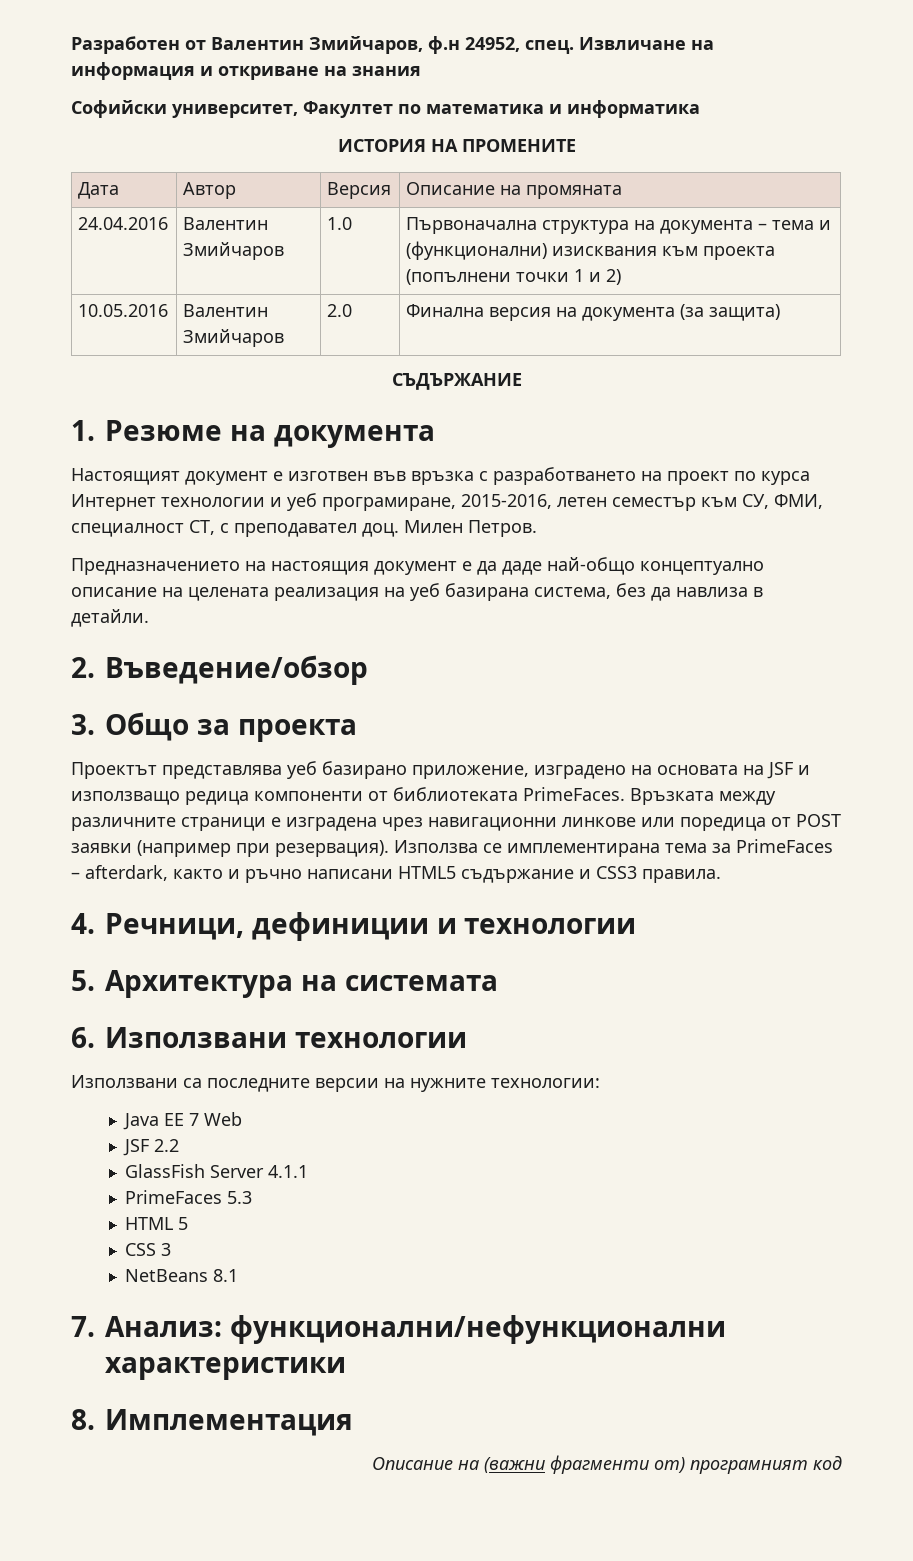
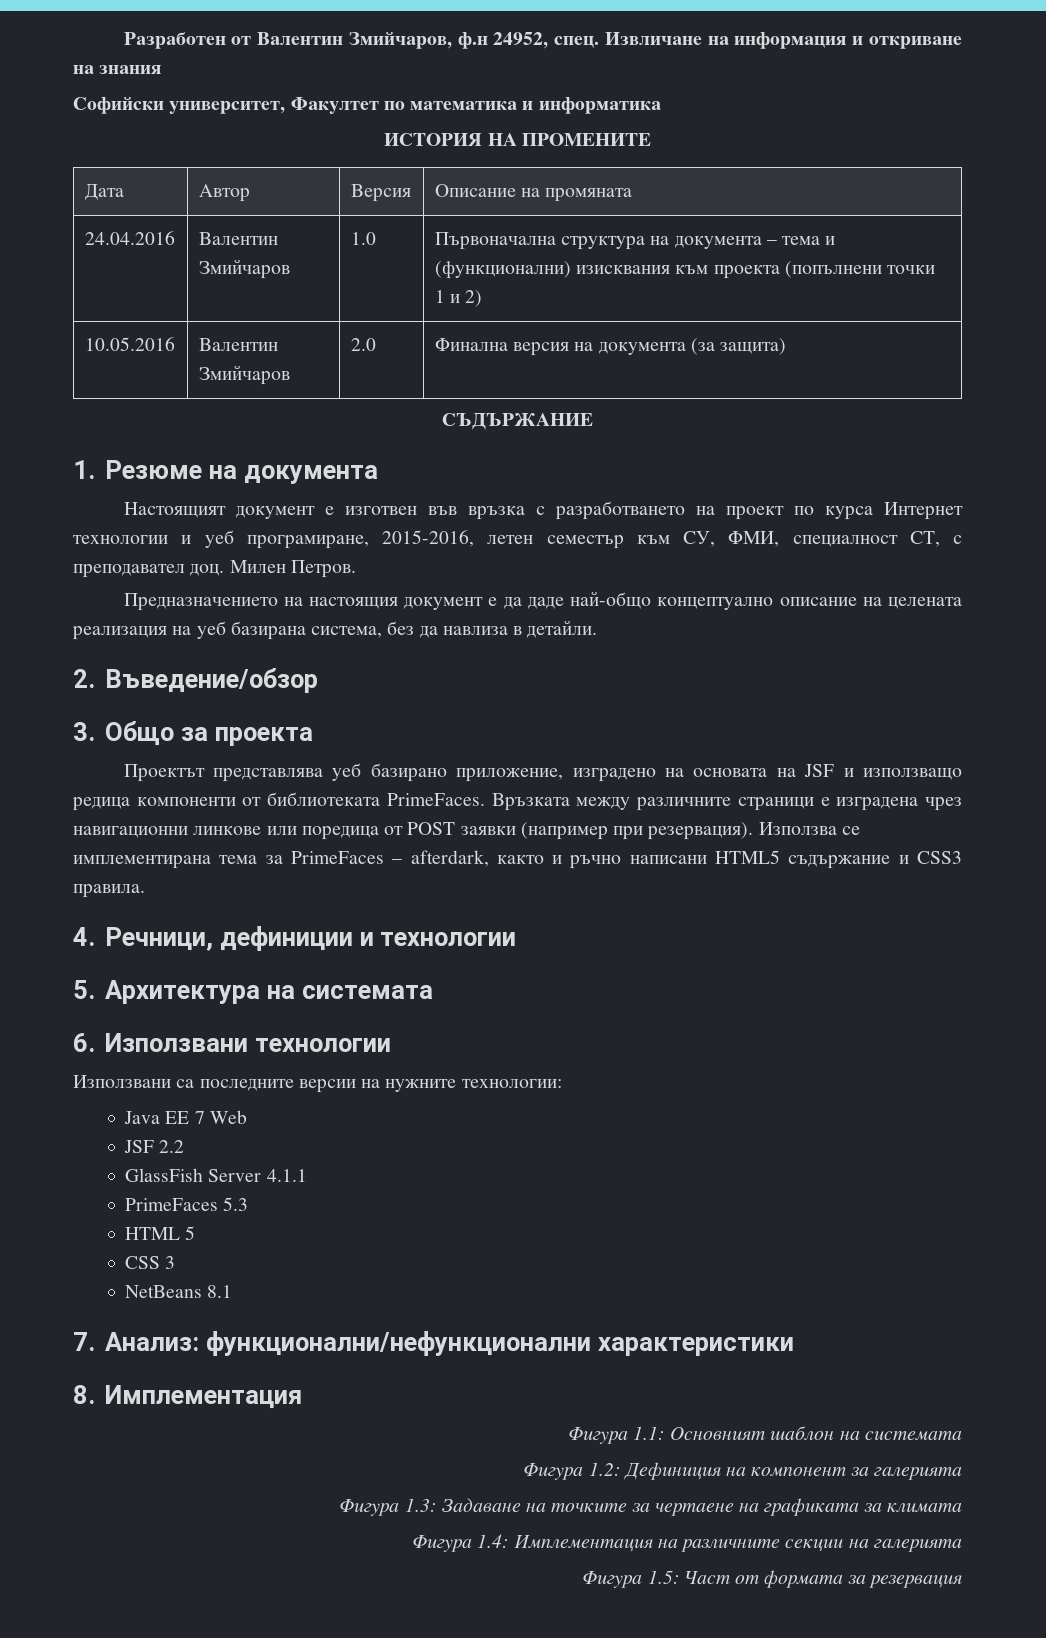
- Описание на (важни фрагменти от) програмният код
+ Фигура 1.1: Основният шаблон на системата
+ Фигура 1.2: Дефиниция на компонент за галерията
+ Фигура 1.3: Задаване на точките за чертаене на графиката за климата
+ Фигура 1.4: Имплементация на различните секции на галерията
+ Фигура 1.5: Част от формата за резервация

